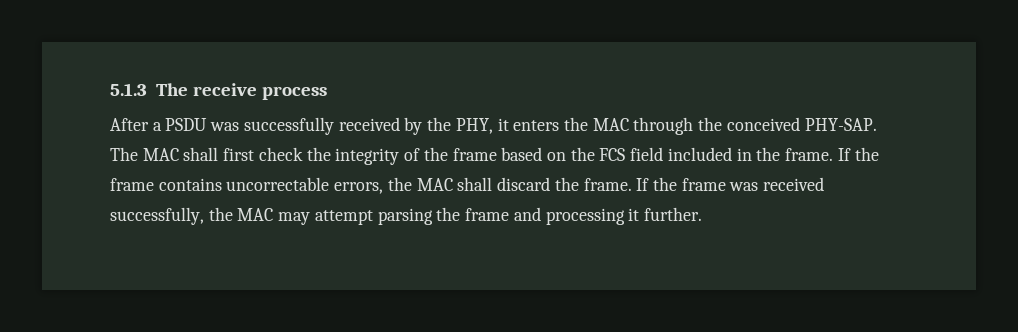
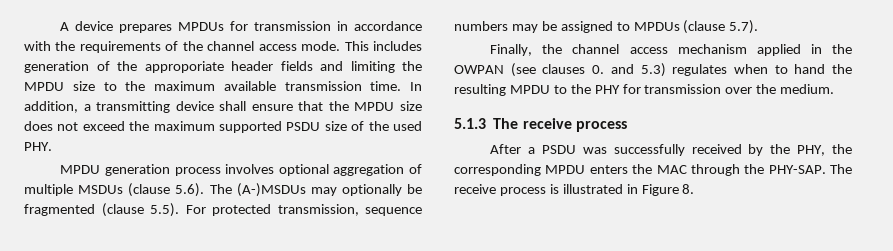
+ A device prepares MPDUs for transmission in accordance with the requirements of the channel access mode. This includes generation of the approporiate header fields and limiting the MPDU size to the maximum available transmission time. In addition, a transmitting device shall ensure that the MPDU size does not exceed the maximum supported PSDU size of the used PHY.
+ MPDU generation process involves optional aggregation of multiple MSDUs (clause 5.6). The (A-)MSDUs may optionally be fragmented (clause 5.5). For protected transmission, sequence numbers may be assigned to MPDUs (clause 5.7).
+ Finally, the channel access mechanism applied in the OWPAN (see clauses 0. and 5.3) regulates when to hand the resulting MPDU to the PHY for transmission over the medium.
- After a PSDU was successfully received by the PHY, it enters the MAC through the conceived PHY-SAP.
+ After a PSDU was successfully received by the PHY, the corresponding MPDU enters the MAC through the PHY-SAP.
- The MAC shall first check the integrity of the frame based on the FCS field included in the frame. If the frame contains uncorrectable errors, the MAC shall discard the frame. If the frame was received successfully, the MAC may attempt parsing the frame and processing it further.
+ The receive process is illustrated in Figure 8.

